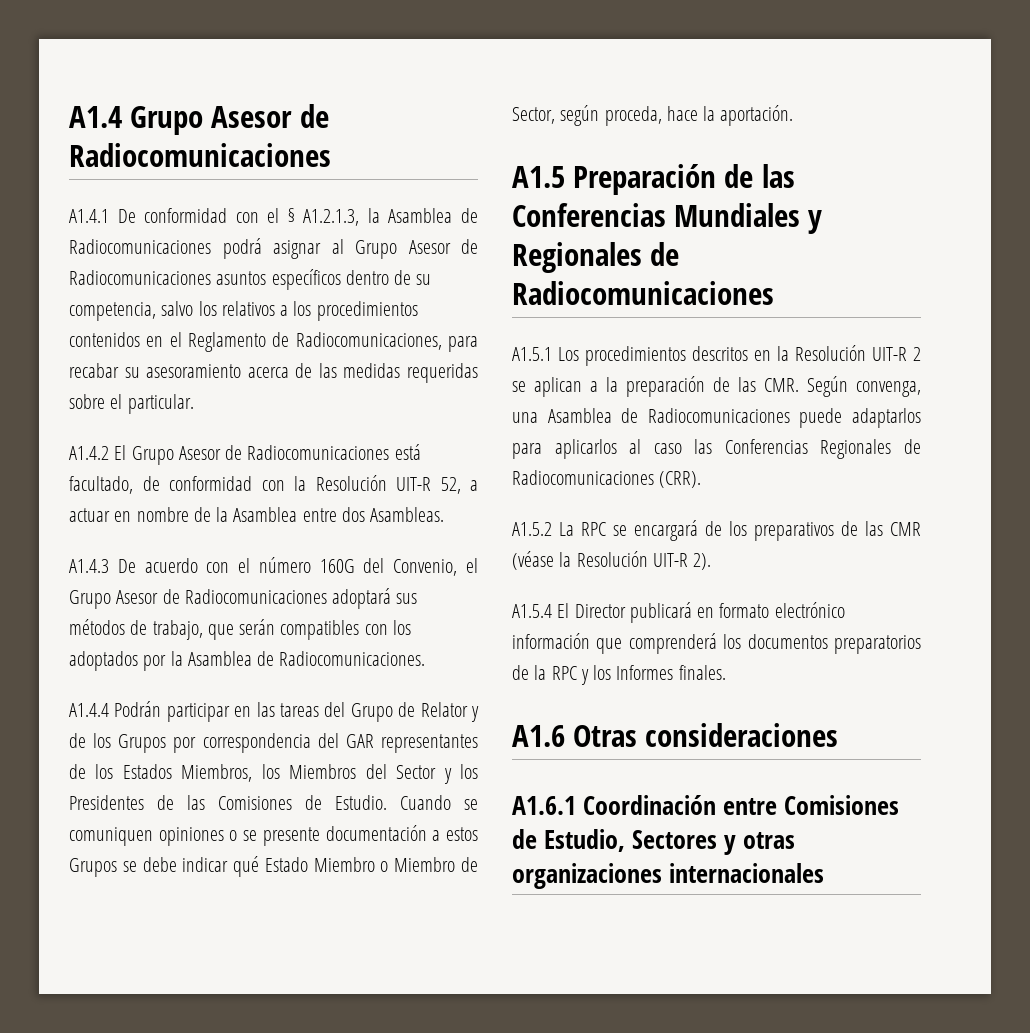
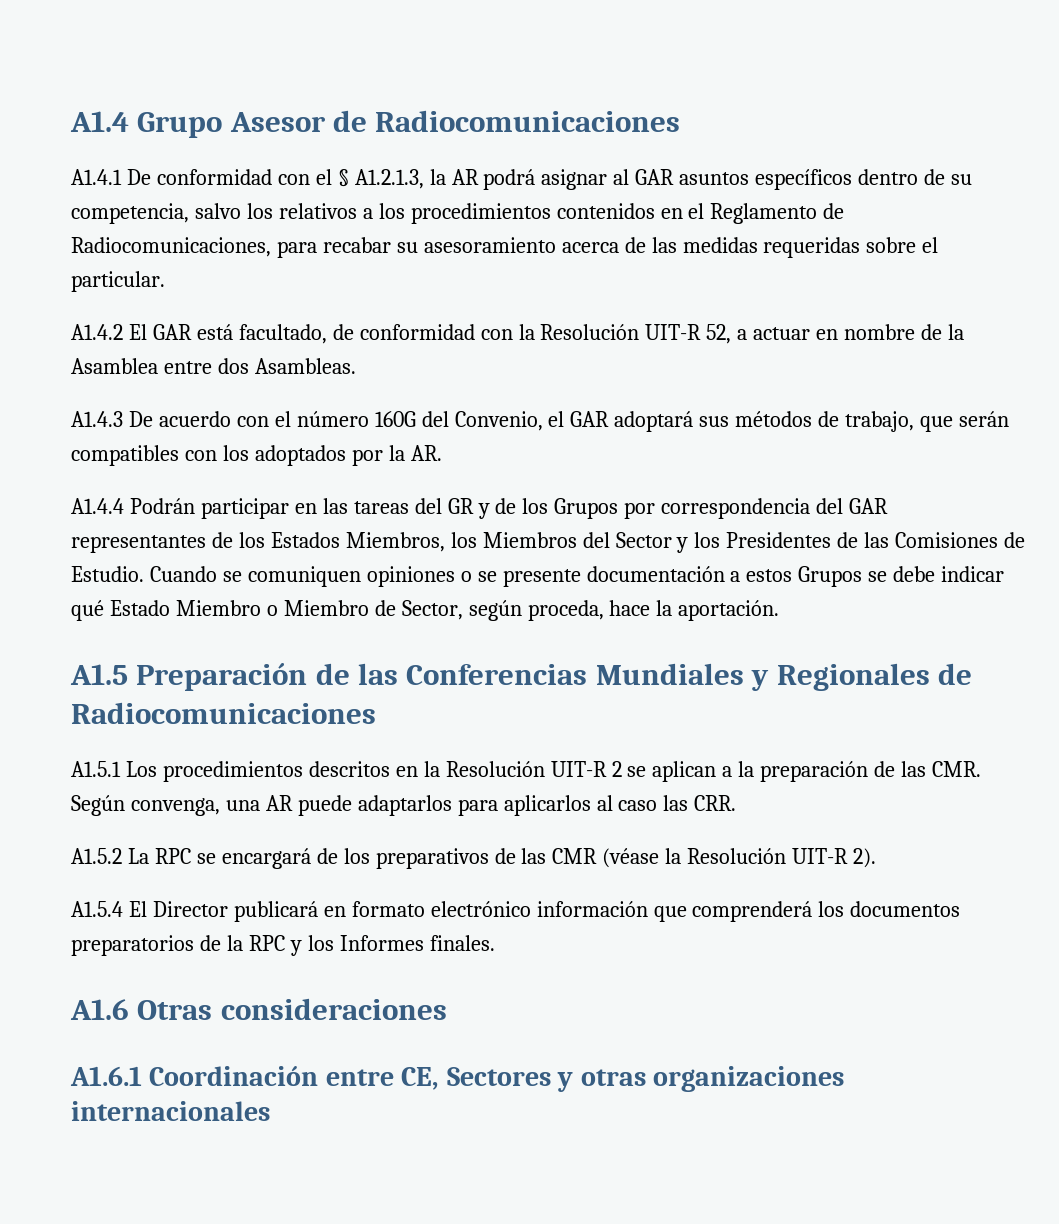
- A1.4.1 De conformidad con el § A1.2.1.3, la Asamblea de Radiocomunicaciones podrá asignar al Grupo Asesor de Radiocomunicaciones asuntos específicos dentro de su competencia, salvo los relativos a los procedimientos contenidos en el Reglamento de Radiocomunicaciones, para recabar su asesoramiento acerca de las medidas requeridas sobre el particular.
+ A1.4.1 De conformidad con el § A1.2.1.3, la AR podrá asignar al GAR asuntos específicos dentro de su competencia, salvo los relativos a los procedimientos contenidos en el Reglamento de Radiocomunicaciones, para recabar su asesoramiento acerca de las medidas requeridas sobre el particular.
- A1.4.2 El Grupo Asesor de Radiocomunicaciones está facultado, de conformidad con la Resolución UIT-R 52, a actuar en nombre de la Asamblea entre dos Asambleas.
+ A1.4.2 El GAR está facultado, de conformidad con la Resolución UIT-R 52, a actuar en nombre de la Asamblea entre dos Asambleas.
- A1.4.3 De acuerdo con el número 160G del Convenio, el Grupo Asesor de Radiocomunicaciones adoptará sus métodos de trabajo, que serán compatibles con los adoptados por la Asamblea de Radiocomunicaciones.
+ A1.4.3 De acuerdo con el número 160G del Convenio, el GAR adoptará sus métodos de trabajo, que serán compatibles con los adoptados por la AR.
- A1.4.4 Podrán participar en las tareas del Grupo de Relator y de los Grupos por correspondencia del GAR representantes de los Estados Miembros, los Miembros del Sector y los Presidentes de las Comisiones de Estudio.
+ A1.4.4 Podrán participar en las tareas del GR y de los Grupos por correspondencia del GAR representantes de los Estados Miembros, los Miembros del Sector y los Presidentes de las Comisiones de Estudio.
- A1.5.1 Los procedimientos descritos en la Resolución UIT-R 2 se aplican a la preparación de las CMR. Según convenga, una Asamblea de Radiocomunicaciones puede adaptarlos para aplicarlos al caso las Conferencias Regionales de Radiocomunicaciones (CRR).
+ A1.5.1 Los procedimientos descritos en la Resolución UIT-R 2 se aplican a la preparación de las CMR. Según convenga, una AR puede adaptarlos para aplicarlos al caso las CRR.
- A1.6.1 Coordinación entre Comisiones de Estudio, Sectores y otras organizaciones internacionales
+ A1.6.1 Coordinación entre CE, Sectores y otras organizaciones internacionales

